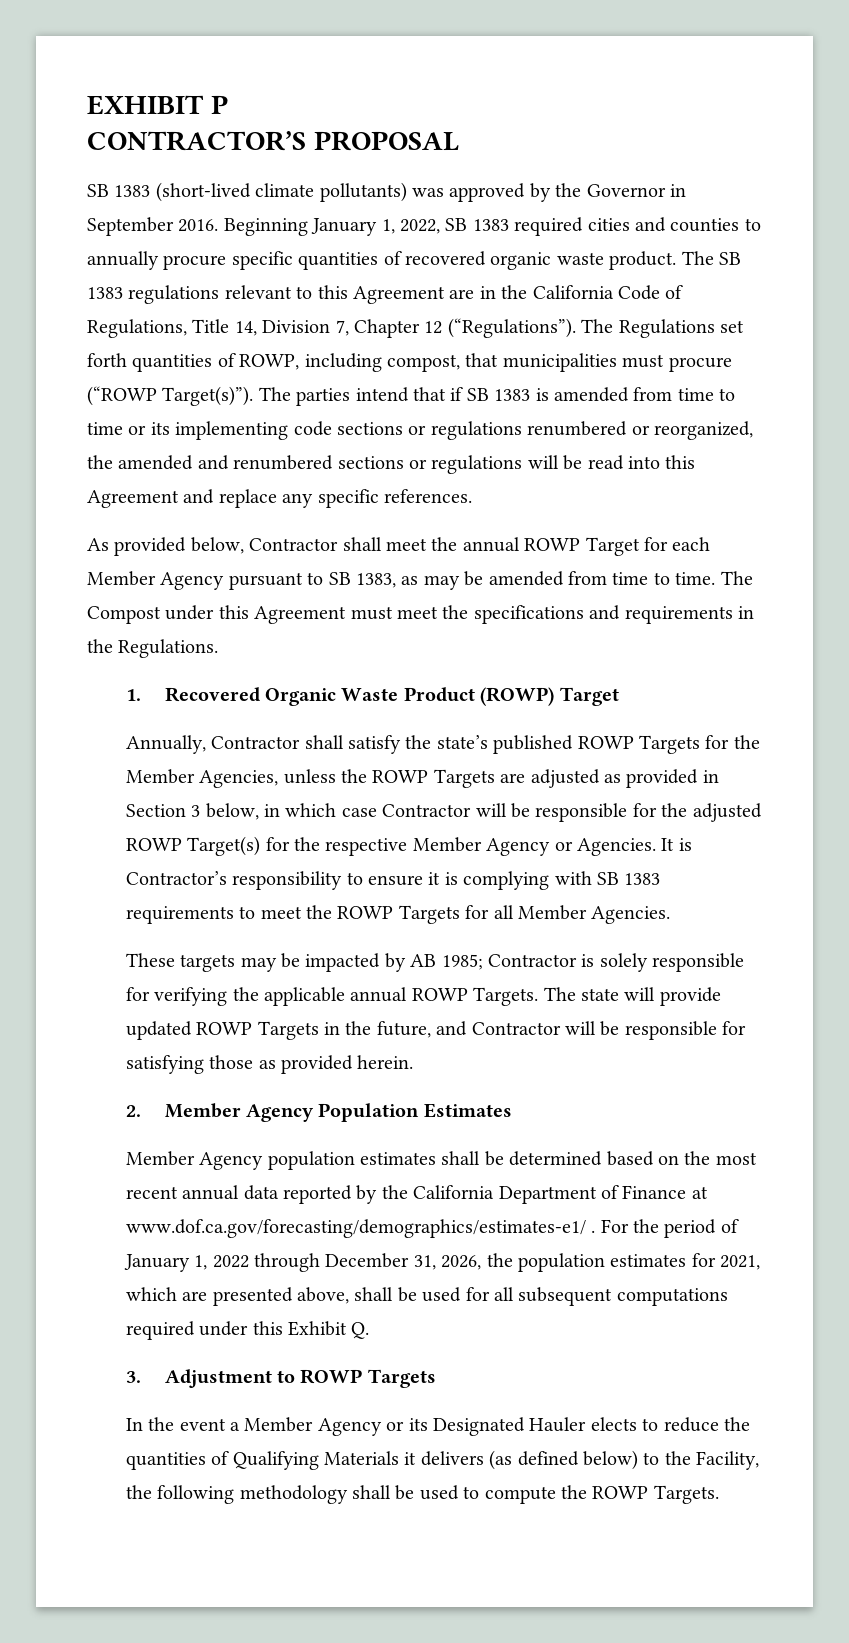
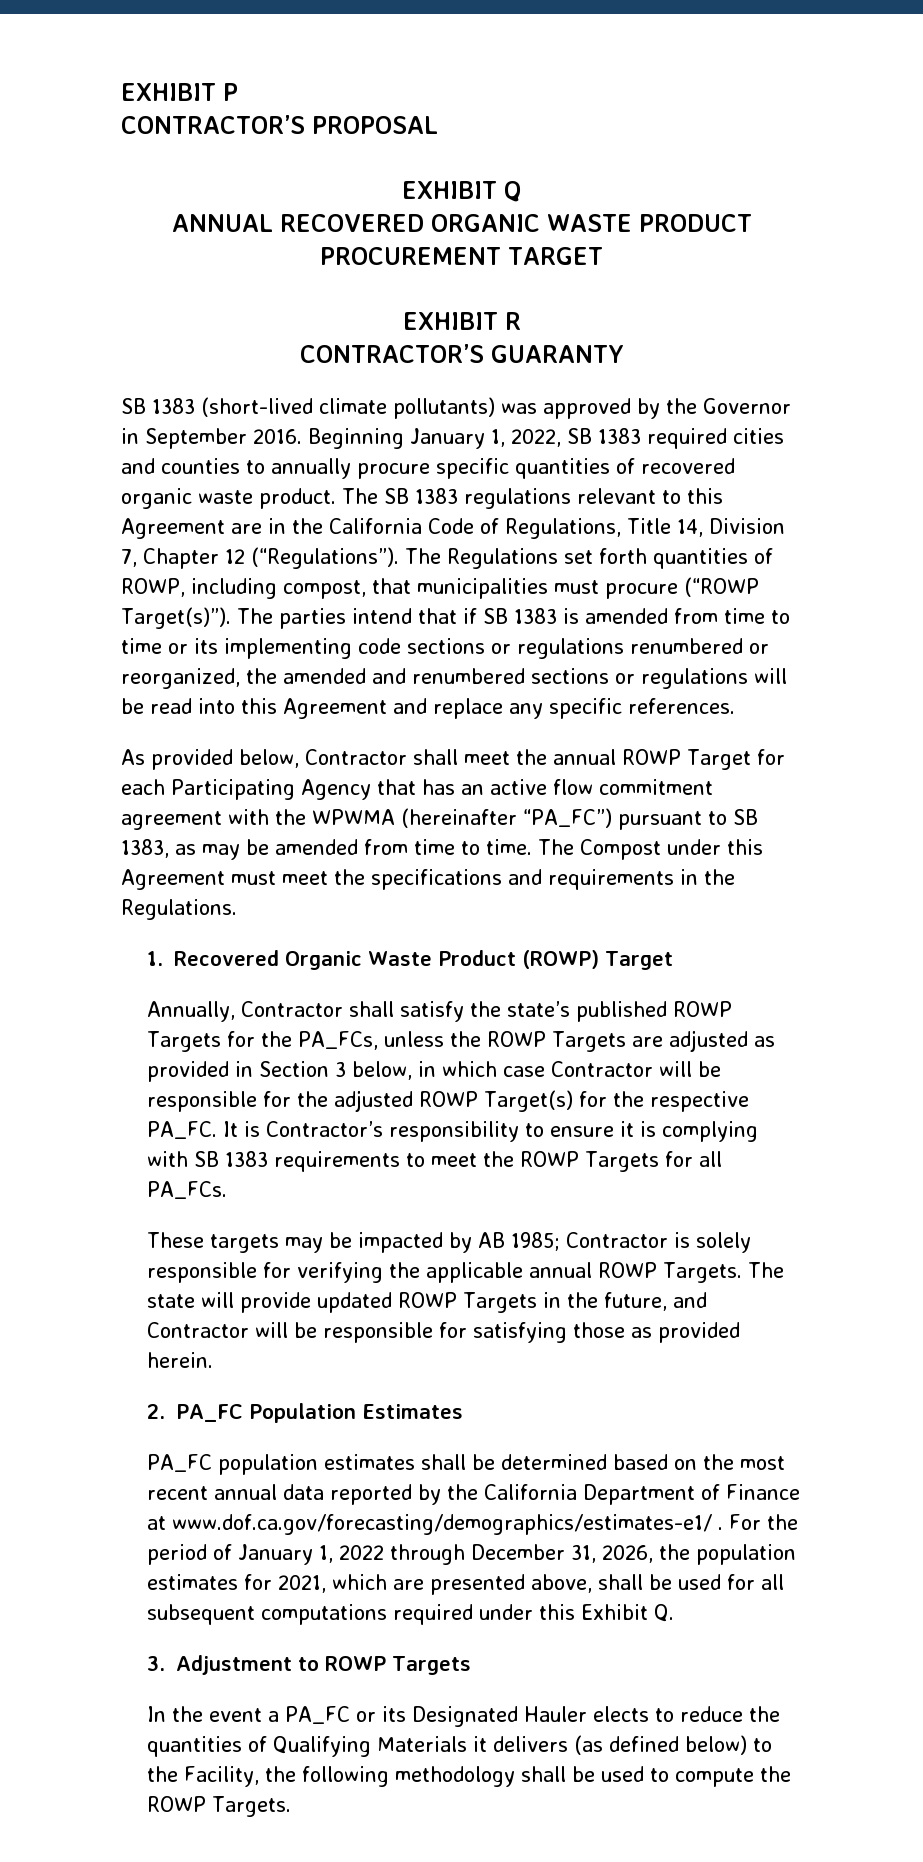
+ EXHIBIT Q
+ ANNUAL RECOVERED ORGANIC WASTE PRODUCT PROCUREMENT TARGET
+ EXHIBIT R
+ CONTRACTOR’S GUARANTY
- As provided below, Contractor shall meet the annual ROWP Target for each Member Agency pursuant to SB 1383, as may be amended from time to time.
+ As provided below, Contractor shall meet the annual ROWP Target for each Participating Agency that has an active flow commitment agreement with the WPWMA (hereinafter “PA_FC”) pursuant to SB 1383, as may be amended from time to time.
- Annually, Contractor shall satisfy the state’s published ROWP Targets for the Member Agencies, unless the ROWP Targets are adjusted as provided in Section 3 below, in which case Contractor will be responsible for the adjusted ROWP Target(s) for the respective Member Agency or Agencies.
+ Annually, Contractor shall satisfy the state’s published ROWP Targets for the PA_FCs, unless the ROWP Targets are adjusted as provided in Section 3 below, in which case Contractor will be responsible for the adjusted ROWP Target(s) for the respective PA_FC.
- It is Contractor’s responsibility to ensure it is complying with SB 1383 requirements to meet the ROWP Targets for all Member Agencies.
+ It is Contractor’s responsibility to ensure it is complying with SB 1383 requirements to meet the ROWP Targets for all PA_FCs.
- 2. Member Agency Population Estimates
+ 2. PA_FC Population Estimates
- Member Agency population estimates shall be determined based on the most recent annual data reported by the California Department of Finance at www.dof.ca.gov/forecasting/demographics/estimates-e1/ .
+ PA_FC population estimates shall be determined based on the most recent annual data reported by the California Department of Finance at www.dof.ca.gov/forecasting/demographics/estimates-e1/ .
- In the event a Member Agency or its Designated Hauler elects to reduce the quantities of Qualifying Materials it delivers (as defined below) to the Facility, the following methodology shall be used to compute the ROWP Targets.
+ In the event a PA_FC or its Designated Hauler elects to reduce the quantities of Qualifying Materials it delivers (as defined below) to the Facility, the following methodology shall be used to compute the ROWP Targets.

